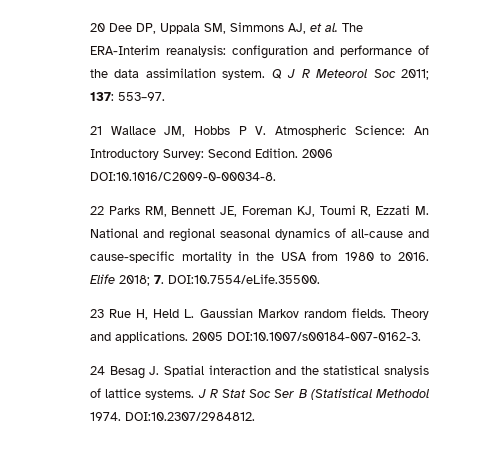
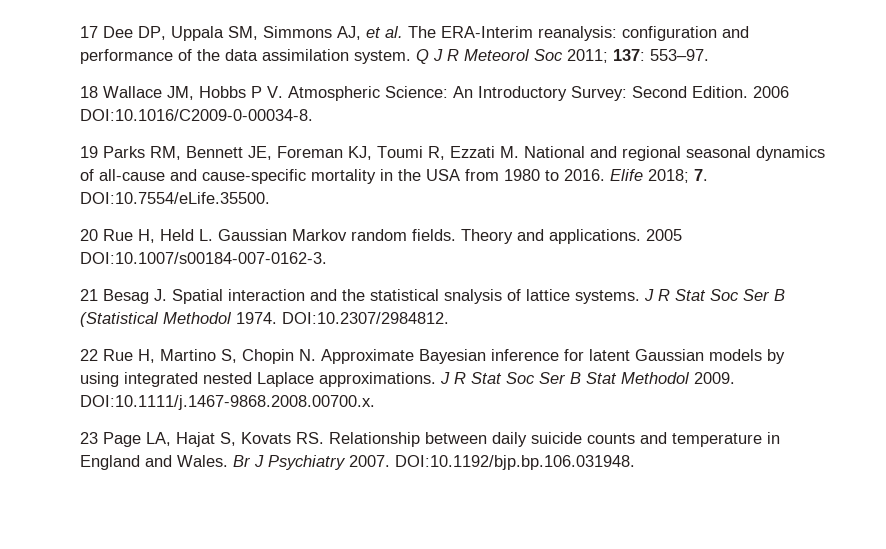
- 20 Dee DP, Uppala SM, Simmons AJ, et al. The ERA-Interim reanalysis: configuration and performance of the data assimilation system.
+ 17 Dee DP, Uppala SM, Simmons AJ, et al. The ERA-Interim reanalysis: configuration and performance of the data assimilation system.
- 21 Wallace JM, Hobbs P V. Atmospheric Science: An Introductory Survey: Second Edition.
+ 18 Wallace JM, Hobbs P V. Atmospheric Science: An Introductory Survey: Second Edition.
- 22 Parks RM, Bennett JE, Foreman KJ, Toumi R, Ezzati M. National and regional seasonal dynamics of all-cause and cause-specific mortality in the USA from 1980 to 2016.
+ 19 Parks RM, Bennett JE, Foreman KJ, Toumi R, Ezzati M. National and regional seasonal dynamics of all-cause and cause-specific mortality in the USA from 1980 to 2016.
- 23 Rue H, Held L. Gaussian Markov random fields.
+ 20 Rue H, Held L. Gaussian Markov random fields.
- 24 Besag J. Spatial interaction and the statistical snalysis of lattice systems.
+ 21 Besag J. Spatial interaction and the statistical snalysis of lattice systems.
+ 22 Rue H, Martino S, Chopin N. Approximate Bayesian inference for latent Gaussian models by using integrated nested Laplace approximations. J R Stat Soc Ser B Stat Methodol 2009. DOI:10.1111/j.1467-9868.2008.00700.x.
+ 23 Page LA, Hajat S, Kovats RS. Relationship between daily suicide counts and temperature in England and Wales. Br J Psychiatry 2007. DOI:10.1192/bjp.bp.106.031948.

